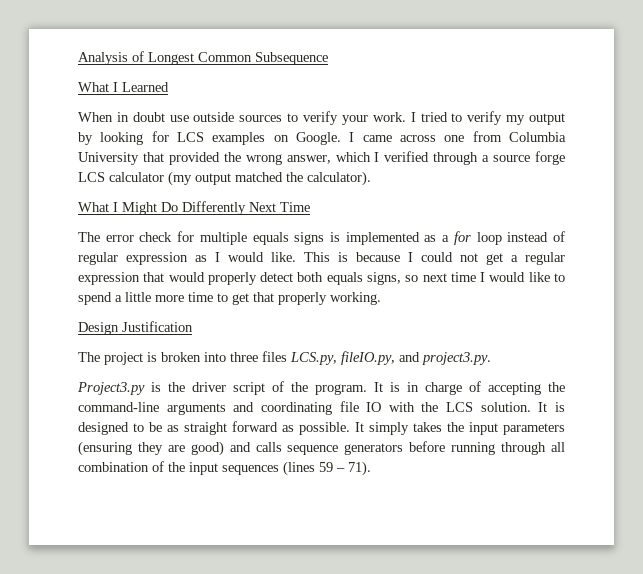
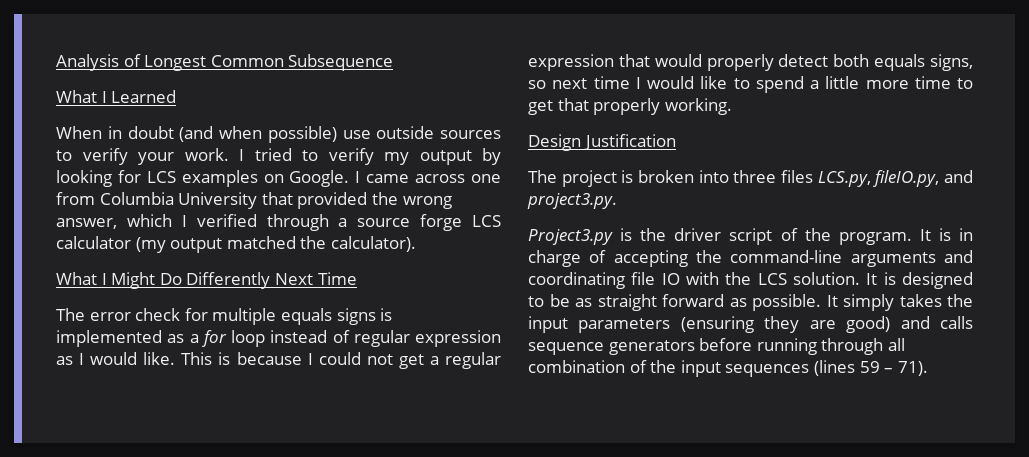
- When in doubt use outside sources to verify your work.
+ When in doubt (and when possible) use outside sources to verify your work.

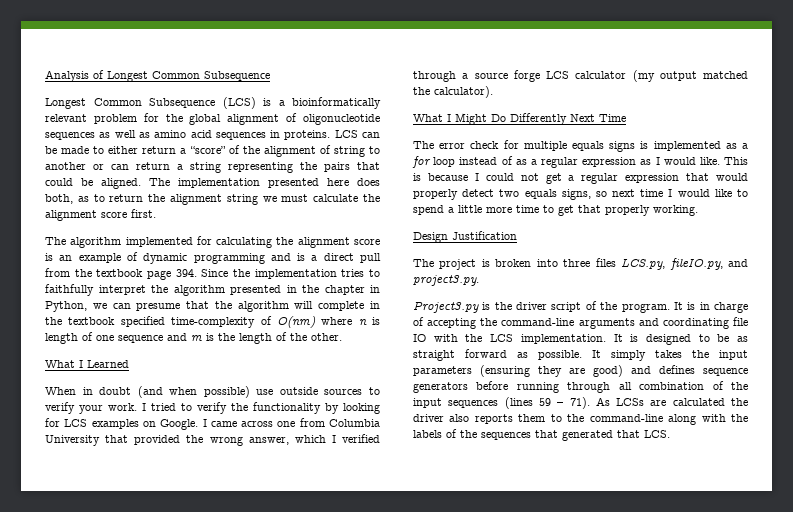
+ Longest Common Subsequence (LCS) is a bioinformatically relevant problem for the global alignment of oligonucleotide sequences as well as amino acid sequences in proteins. LCS can be made to either return a “score” of the alignment of string to another or can return a string representing the pairs that could be aligned. The implementation presented here does both, as to return the alignment string we must calculate the alignment score first.
+ The algorithm implemented for calculating the alignment score is an example of dynamic programming and is a direct pull from the textbook page 394. Since the implementation tries to faithfully interpret the algorithm presented in the chapter in Python, we can presume that the algorithm will complete in the textbook specified time-complexity of O(nm) where n is length of one sequence and m is the length of the other.
- I tried to verify my output by looking for LCS examples on Google.
+ I tried to verify the functionality by looking for LCS examples on Google.
- The error check for multiple equals signs is implemented as a for loop instead of regular expression as I would like.
+ The error check for multiple equals signs is implemented as a for loop instead of as a regular expression as I would like.
- This is because I could not get a regular expression that would properly detect both equals signs, so next time I would like to spend a little more time to get that properly working.
+ This is because I could not get a regular expression that would properly detect two equals signs, so next time I would like to spend a little more time to get that properly working.
- It is in charge of accepting the command-line arguments and coordinating file IO with the LCS solution.
+ It is in charge of accepting the command-line arguments and coordinating file IO with the LCS implementation.
- It simply takes the input parameters (ensuring they are good) and calls sequence generators before running through all combination of the input sequences (lines 59 – 71).
+ It simply takes the input parameters (ensuring they are good) and defines sequence generators before running through all combination of the input sequences (lines 59 – 71).
+ As LCSs are calculated the driver also reports them to the command-line along with the labels of the sequences that generated that LCS.

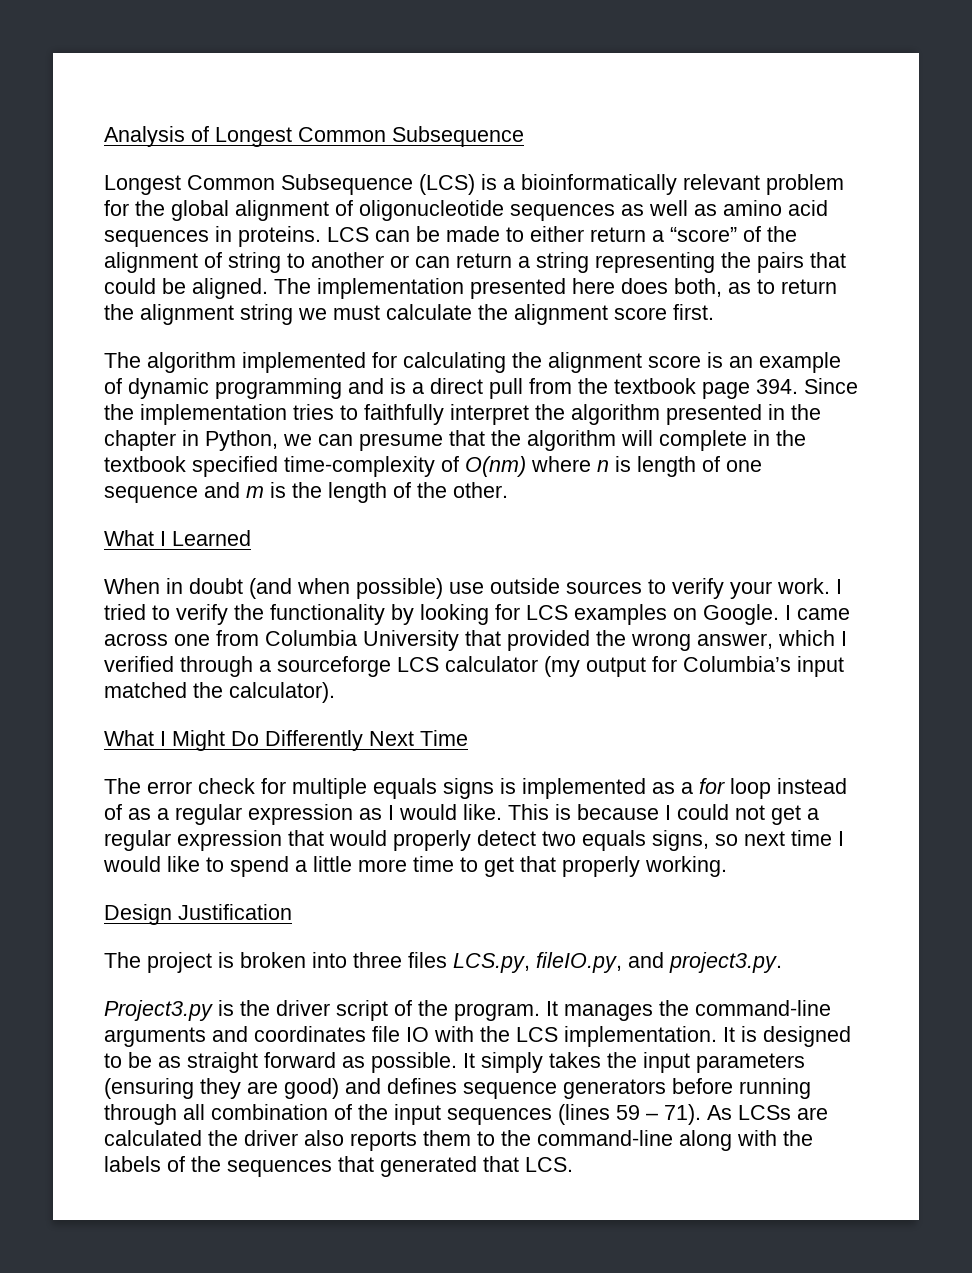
- I came across one from Columbia University that provided the wrong answer, which I verified through a source forge LCS calculator (my output matched the calculator).
+ I came across one from Columbia University that provided the wrong answer, which I verified through a sourceforge LCS calculator (my output for Columbia’s input matched the calculator).
- It is in charge of accepting the command-line arguments and coordinating file IO with the LCS implementation.
+ It manages the command-line arguments and coordinates file IO with the LCS implementation.

